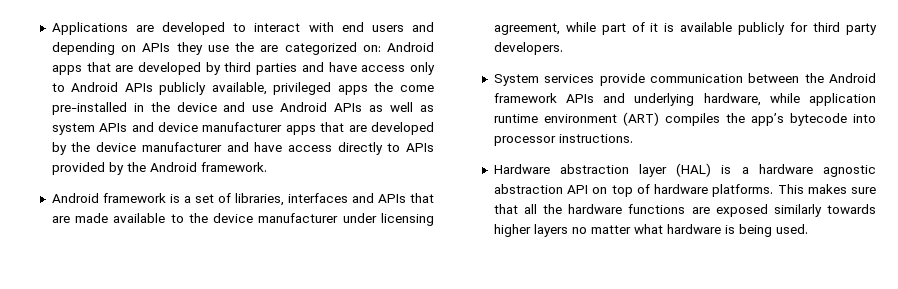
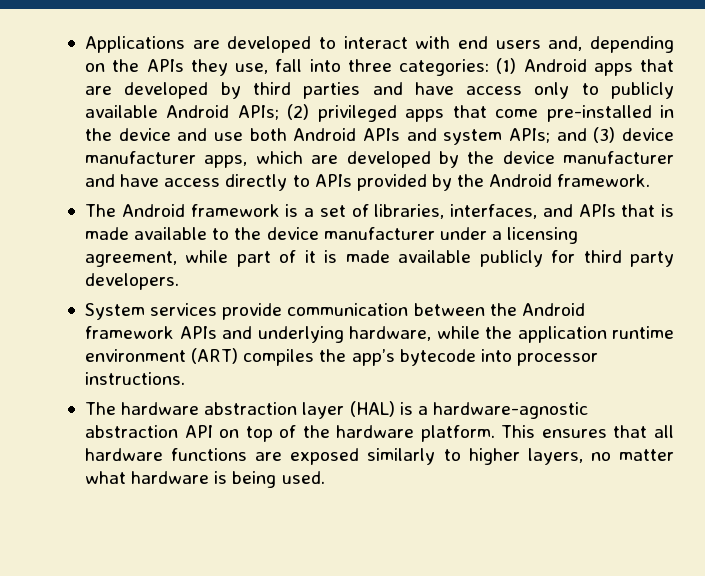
- Applications are developed to interact with end users and depending on APIs they use the are categorized on: Android apps that are developed by third parties and have access only to Android APIs publicly available, privileged apps the come pre-installed in the device and use Android APIs as well as system APIs and device manufacturer apps that are developed by the device manufacturer and have access directly to APIs provided by the Android framework.
+ Applications are developed to interact with end users and, depending on the APIs they use, fall into three categories: (1) Android apps that are developed by third parties and have access only to publicly available Android APIs; (2) privileged apps that come pre-installed in the device and use both Android APIs and system APIs; and (3) device manufacturer apps, which are developed by the device manufacturer and have access directly to APIs provided by the Android framework.
- Android framework is a set of libraries, interfaces and APIs that are made available to the device manufacturer under licensing agreement, while part of it is available publicly for third party developers.
+ The Android framework is a set of libraries, interfaces, and APIs that is made available to the device manufacturer under a licensing agreement, while part of it is made available publicly for third party developers.
- System services provide communication between the Android framework APIs and underlying hardware, while application runtime environment (ART) compiles the app’s bytecode into processor instructions.
+ System services provide communication between the Android framework APIs and underlying hardware, while the application runtime environment (ART) compiles the app’s bytecode into processor instructions.
- Hardware abstraction layer (HAL) is a hardware agnostic abstraction API on top of hardware platforms. This makes sure that all the hardware functions are exposed similarly towards higher layers no matter what hardware is being used.
+ The hardware abstraction layer (HAL) is a hardware-agnostic abstraction API on top of the hardware platform. This ensures that all hardware functions are exposed similarly to higher layers, no matter what hardware is being used.

